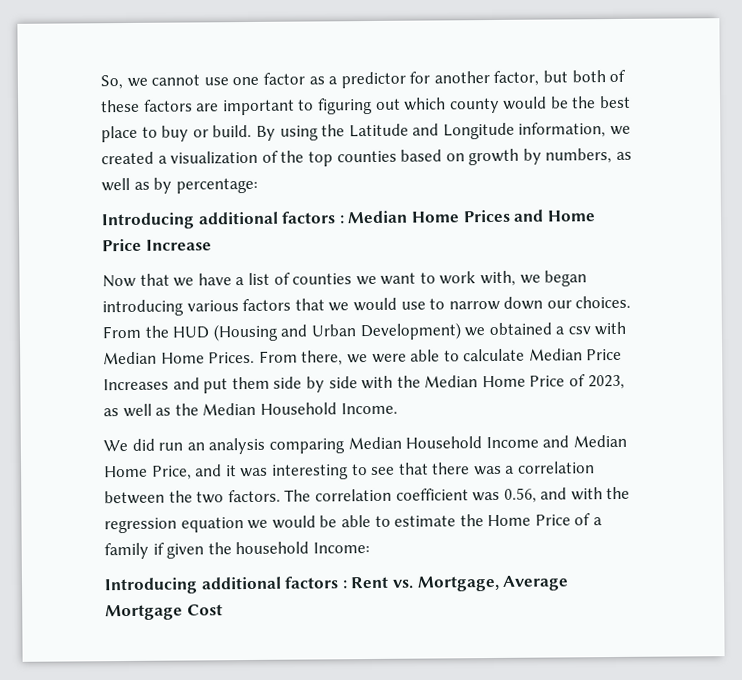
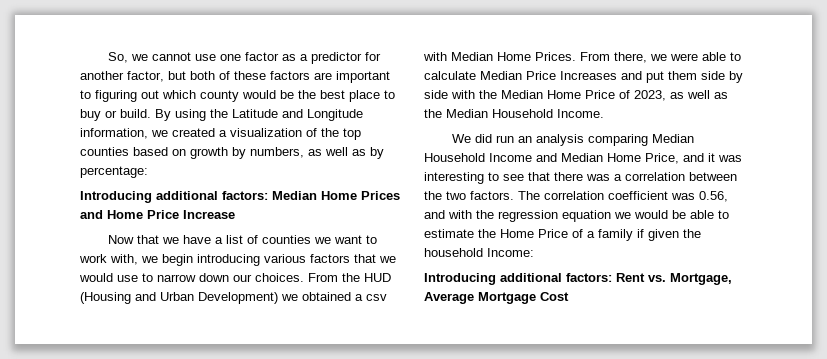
- Introducing additional factors : Median Home Prices and Home Price Increase
+ Introducing additional factors: Median Home Prices and Home Price Increase
- Now that we have a list of counties we want to work with, we began introducing various factors that we would use to narrow down our choices.
+ Now that we have a list of counties we want to work with, we begin introducing various factors that we would use to narrow down our choices.
- Introducing additional factors : Rent vs. Mortgage, Average Mortgage Cost
+ Introducing additional factors: Rent vs. Mortgage, Average Mortgage Cost

